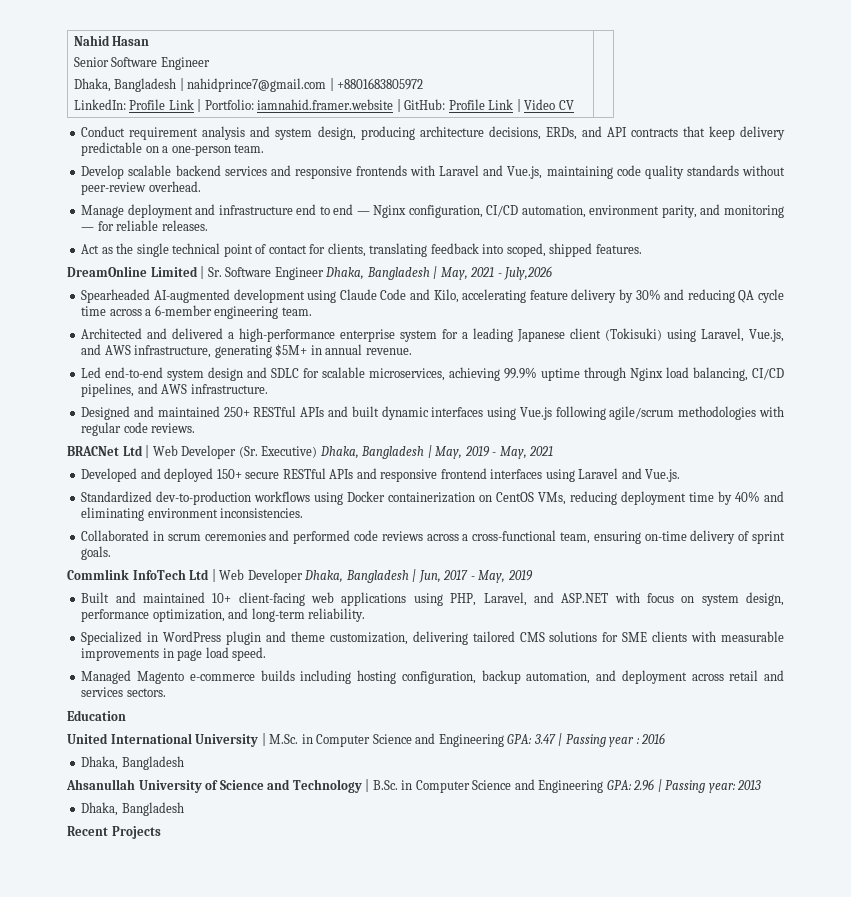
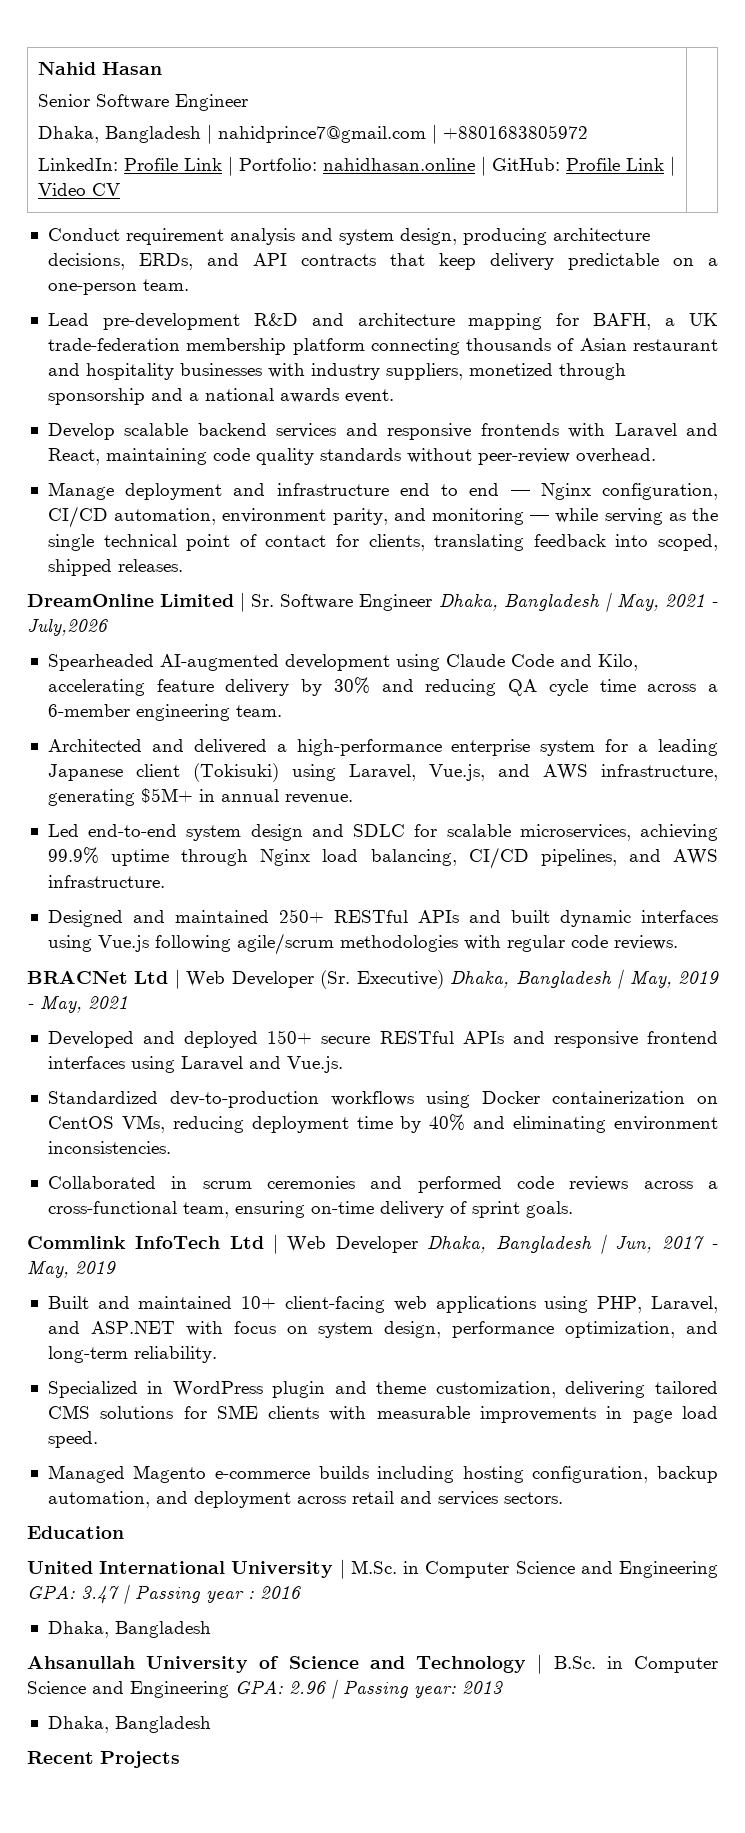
  Nahid Hasan
  Senior Software Engineer
  Dhaka, Bangladesh | nahidprince7@gmail.com | +8801683805972
- LinkedIn: Profile Link | Portfolio: iamnahid.framer.website | GitHub: Profile Link | Video CV |
+ LinkedIn: Profile Link | Portfolio: nahidhasan.online | GitHub: Profile Link | Video CV |
+ Lead pre-development R&D and architecture mapping for BAFH, a UK trade-federation membership platform connecting thousands of Asian restaurant and hospitality businesses with industry suppliers, monetized through sponsorship and a national awards event.
- Develop scalable backend services and responsive frontends with Laravel and Vue.js, maintaining code quality standards without peer-review overhead.
+ Develop scalable backend services and responsive frontends with Laravel and React, maintaining code quality standards without peer-review overhead.
- Manage deployment and infrastructure end to end — Nginx configuration, CI/CD automation, environment parity, and monitoring — for reliable releases.
- Act as the single technical point of contact for clients, translating feedback into scoped, shipped features.
+ Manage deployment and infrastructure end to end — Nginx configuration, CI/CD automation, environment parity, and monitoring — while serving as the single technical point of contact for clients, translating feedback into scoped, shipped releases.

